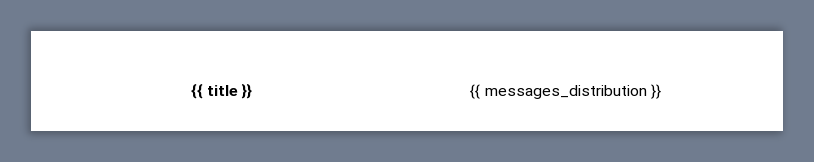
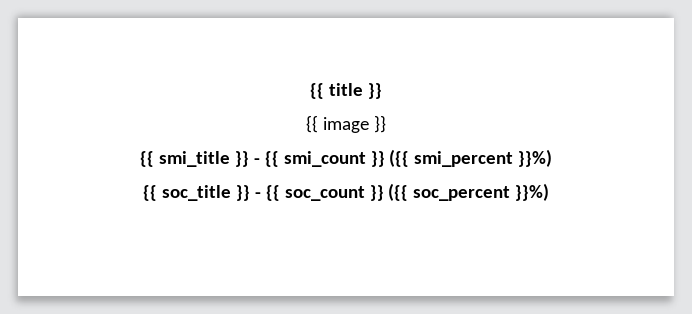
- {{ messages_distribution }}
+ {{ image }}
+ {{ smi_title }} - {{ smi_count }} ({{ smi_percent }}%)
+ {{ soc_title }} - {{ soc_count }} ({{ soc_percent }}%)

